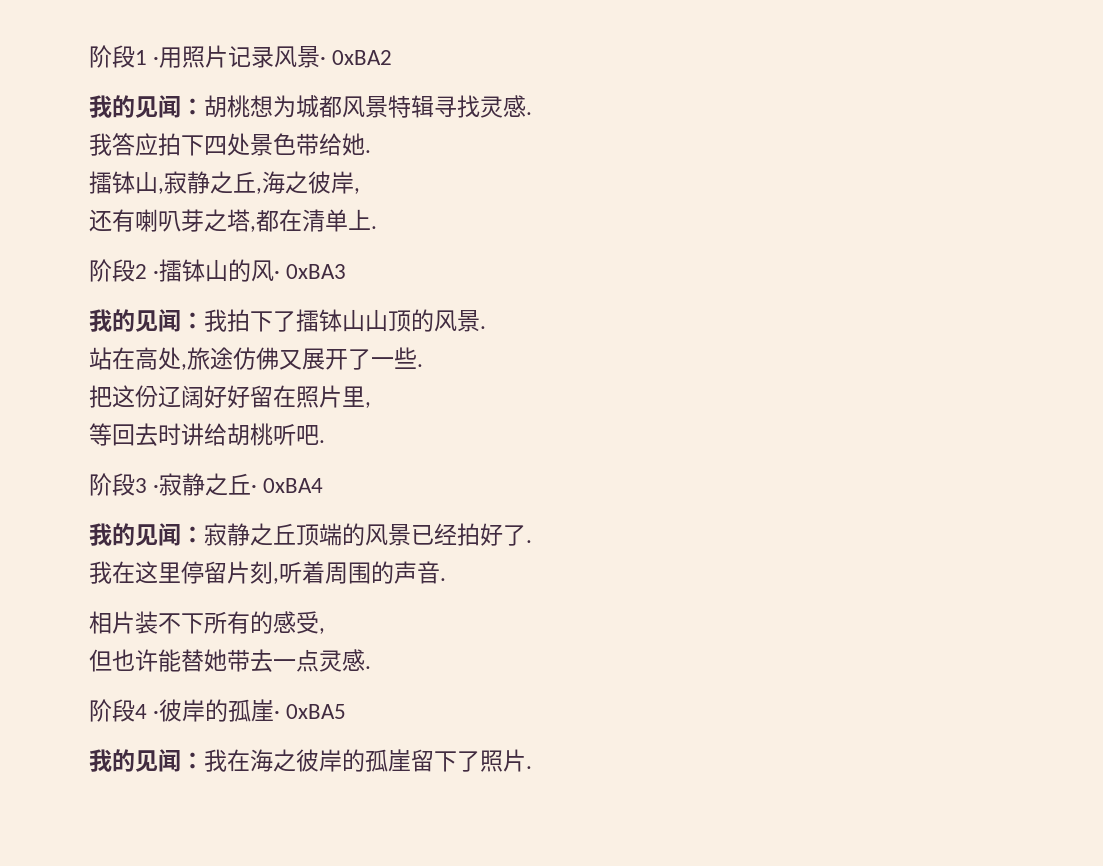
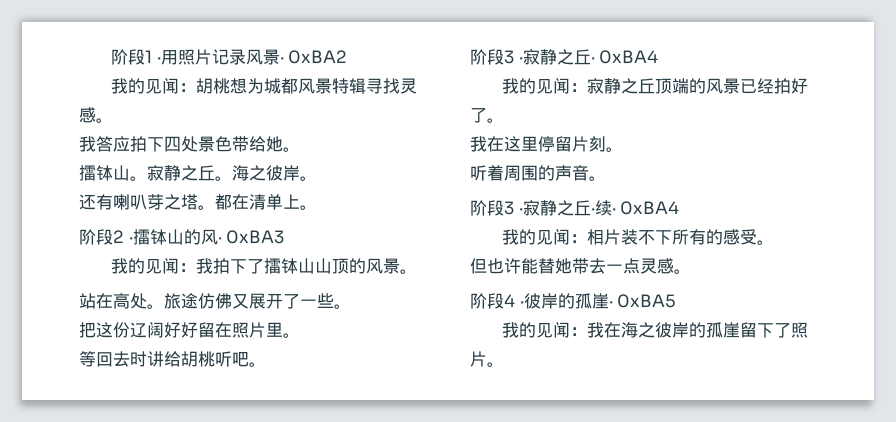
- 我的见闻：胡桃想为城都风景特辑寻找灵感.
+ 我的见闻：胡桃想为城都风景特辑寻找灵感。
- 我答应拍下四处景色带给她.
- 擂钵山,寂静之丘,海之彼岸,
+ 我答应拍下四处景色带给她。
+ 擂钵山。寂静之丘。海之彼岸。
- 还有喇叭芽之塔,都在清单上.
+ 还有喇叭芽之塔。都在清单上。
- 我的见闻：我拍下了擂钵山山顶的风景.
+ 我的见闻：我拍下了擂钵山山顶的风景。
- 站在高处,旅途仿佛又展开了一些.
+ 站在高处。旅途仿佛又展开了一些。
- 把这份辽阔好好留在照片里,
+ 把这份辽阔好好留在照片里。
- 等回去时讲给胡桃听吧.
+ 等回去时讲给胡桃听吧。
- 我的见闻：寂静之丘顶端的风景已经拍好了.
+ 我的见闻：寂静之丘顶端的风景已经拍好了。
- 我在这里停留片刻,听着周围的声音.
- 相片装不下所有的感受,
+ 我在这里停留片刻。
+ 听着周围的声音。
+ 阶段3 ·寂静之丘·续· 0xBA4
+ 我的见闻：相片装不下所有的感受。
- 但也许能替她带去一点灵感.
+ 但也许能替她带去一点灵感。
- 我的见闻：我在海之彼岸的孤崖留下了照片.
+ 我的见闻：我在海之彼岸的孤崖留下了照片。

